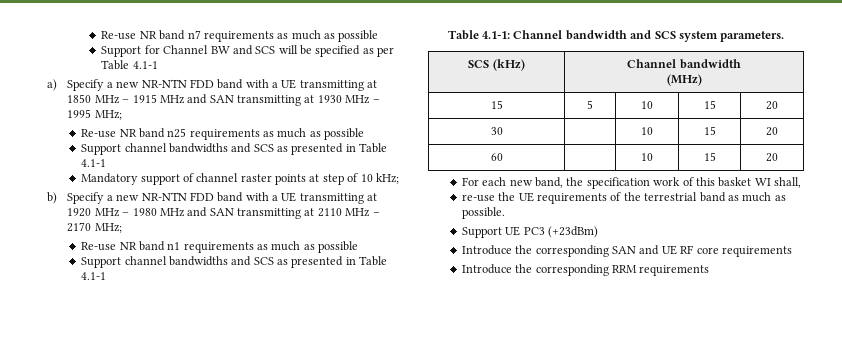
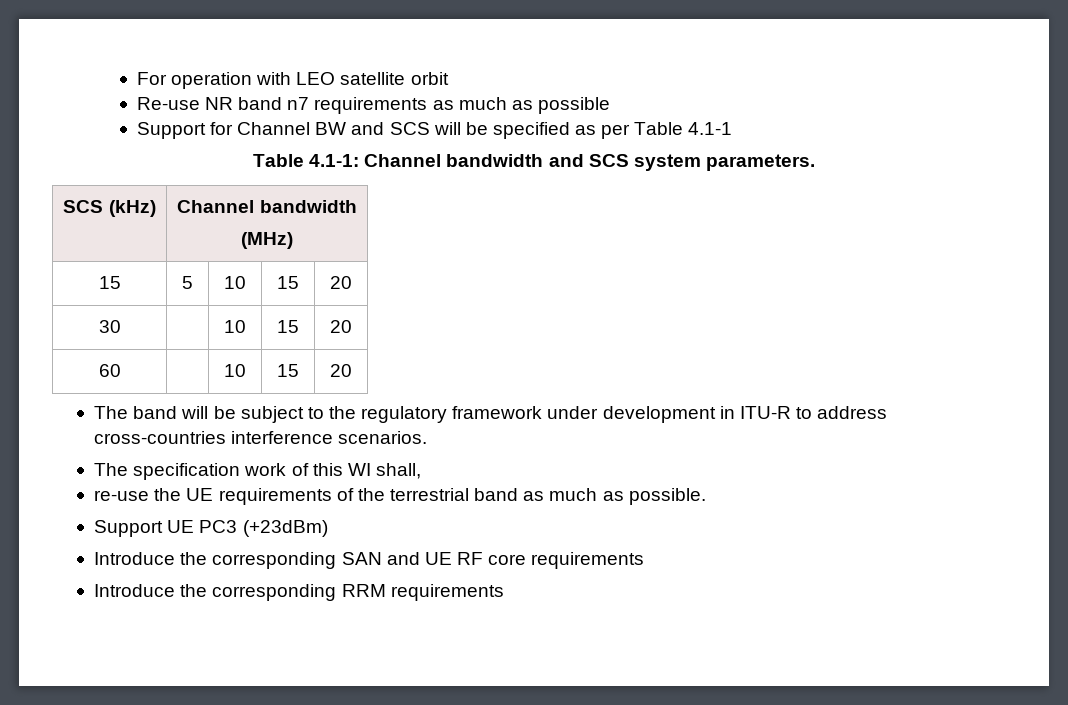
+ For operation with LEO satellite orbit
- a) Specify a new NR-NTN FDD band with a UE transmitting at 1850 MHz – 1915 MHz and SAN transmitting at 1930 MHz – 1995 MHz;
- Re-use NR band n25 requirements as much as possible
- Support channel bandwidths and SCS as presented in Table 4.1-1
- Mandatory support of channel raster points at step of 10 kHz;
- b) Specify a new NR-NTN FDD band with a UE transmitting at 1920 MHz – 1980 MHz and SAN transmitting at 2110 MHz – 2170 MHz;
- Re-use NR band n1 requirements as much as possible
- Support channel bandwidths and SCS as presented in Table 4.1-1
- For each new band, the specification work of this basket WI shall,
+ The band will be subject to the regulatory framework under development in ITU-R to address cross-countries interference scenarios.
+ The specification work of this WI shall,

